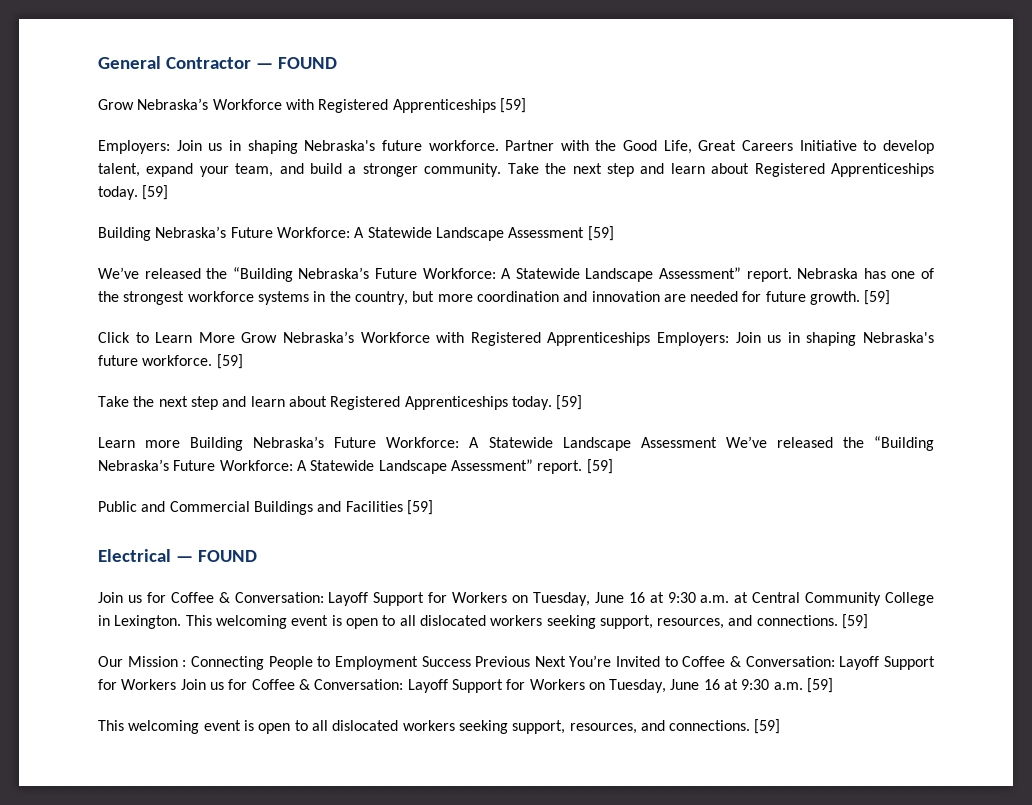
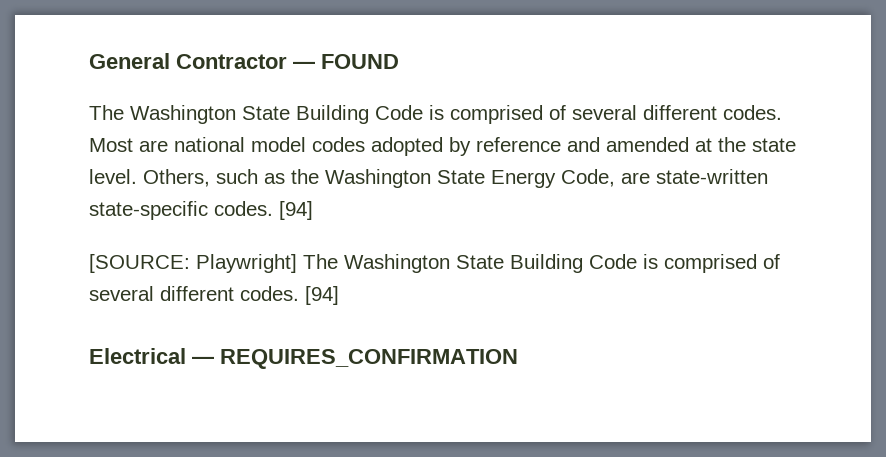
- Grow Nebraska’s Workforce with Registered Apprenticeships [59]
- Employers: Join us in shaping Nebraska's future workforce. Partner with the Good Life, Great Careers Initiative to develop talent, expand your team, and build a stronger community. Take the next step and learn about Registered Apprenticeships today. [59]
- Building Nebraska’s Future Workforce: A Statewide Landscape Assessment [59]
- We’ve released the “Building Nebraska’s Future Workforce: A Statewide Landscape Assessment” report. Nebraska has one of the strongest workforce systems in the country, but more coordination and innovation are needed for future growth. [59]
- Click to Learn More Grow Nebraska’s Workforce with Registered Apprenticeships Employers: Join us in shaping Nebraska's future workforce. [59]
- Take the next step and learn about Registered Apprenticeships today. [59]
- Learn more Building Nebraska’s Future Workforce: A Statewide Landscape Assessment We’ve released the “Building Nebraska’s Future Workforce: A Statewide Landscape Assessment” report. [59]
- Public and Commercial Buildings and Facilities [59]
- Electrical — FOUND
- Join us for Coffee & Conversation: Layoff Support for Workers on Tuesday, June 16 at 9:30 a.m. at Central Community College in Lexington. This welcoming event is open to all dislocated workers seeking support, resources, and connections. [59]
- Our Mission : Connecting People to Employment Success Previous Next You’re Invited to Coffee & Conversation: Layoff Support for Workers Join us for Coffee & Conversation: Layoff Support for Workers on Tuesday, June 16 at 9:30 a.m. [59]
- This welcoming event is open to all dislocated workers seeking support, resources, and connections. [59]
+ The Washington State Building Code is comprised of several different codes. Most are national model codes adopted by reference and amended at the state level. Others, such as the Washington State Energy Code, are state-written state-specific codes. [94]
+ [SOURCE: Playwright] The Washington State Building Code is comprised of several different codes. [94]
+ Electrical — REQUIRES_CONFIRMATION

